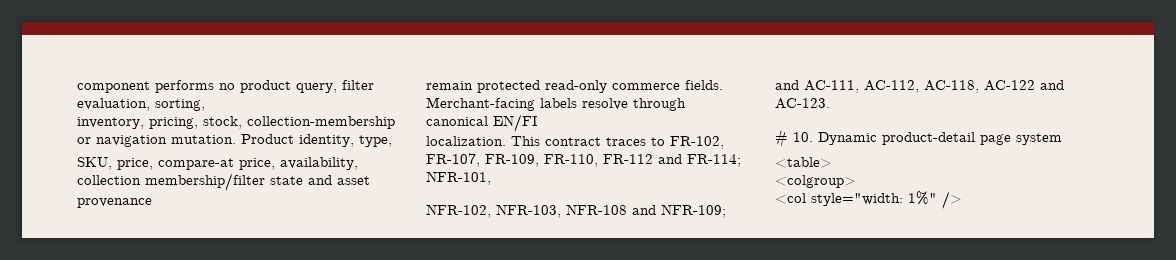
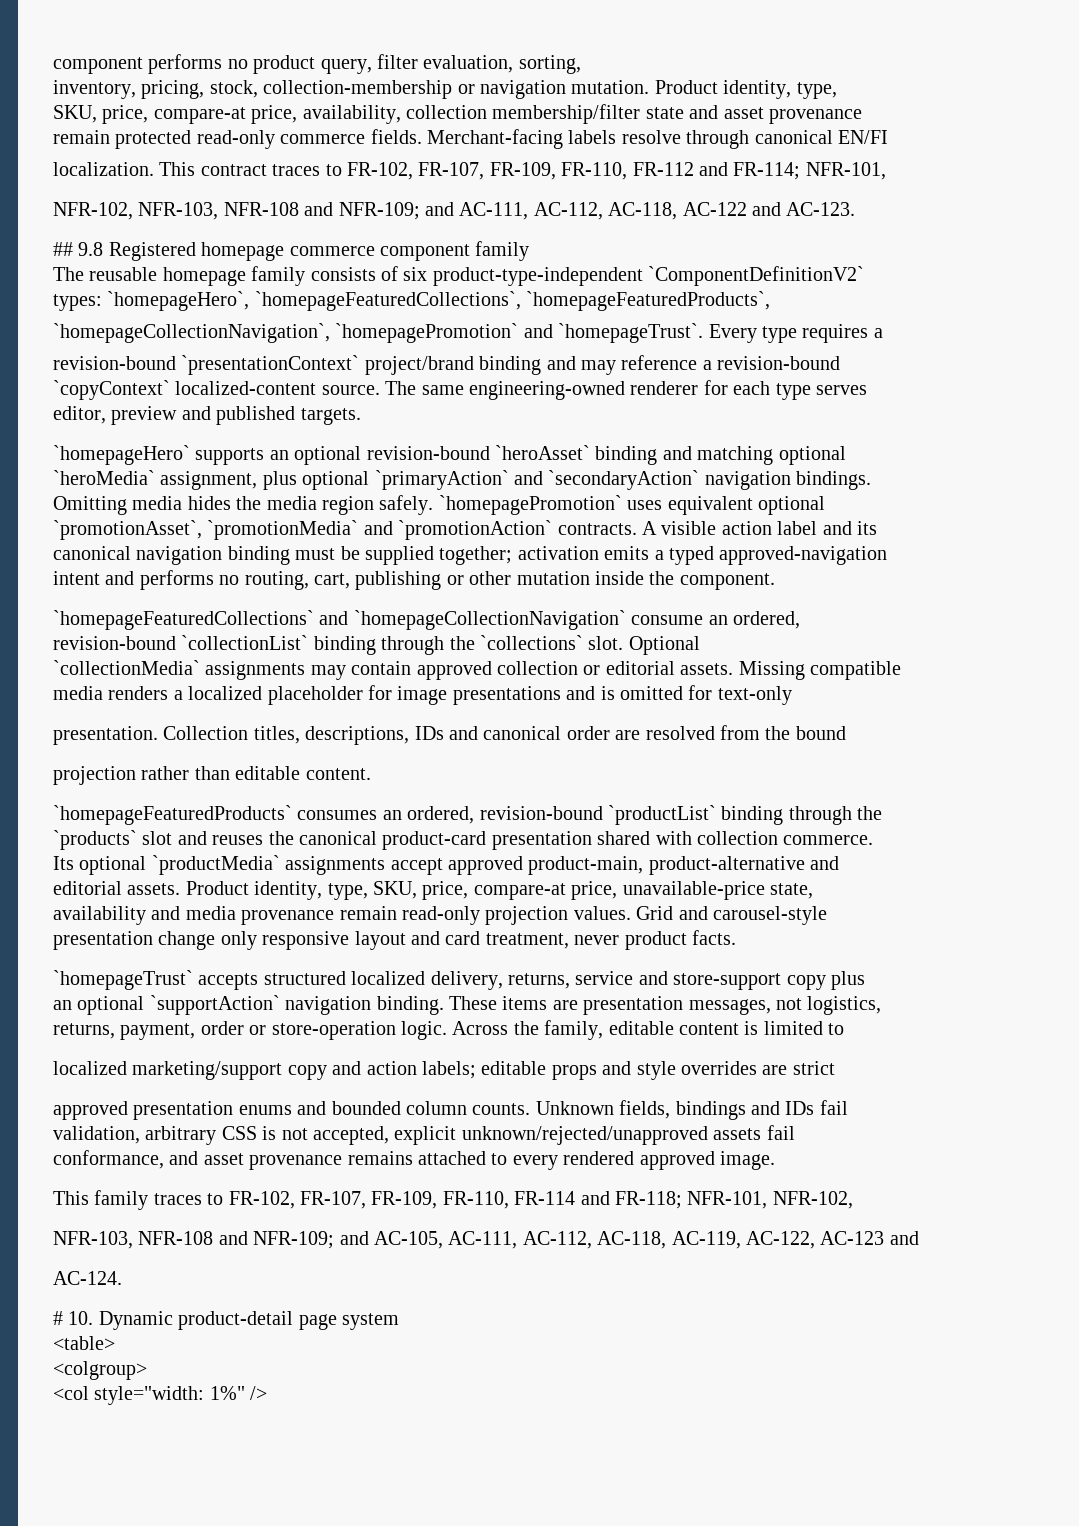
+ ## 9.8 Registered homepage commerce component family
+ The reusable homepage family consists of six product-type-independent `ComponentDefinitionV2`
+ types: `homepageHero`, `homepageFeaturedCollections`, `homepageFeaturedProducts`,
+ `homepageCollectionNavigation`, `homepagePromotion` and `homepageTrust`. Every type requires a
+ revision-bound `presentationContext` project/brand binding and may reference a revision-bound
+ `copyContext` localized-content source. The same engineering-owned renderer for each type serves
+ editor, preview and published targets.
+ `homepageHero` supports an optional revision-bound `heroAsset` binding and matching optional
+ `heroMedia` assignment, plus optional `primaryAction` and `secondaryAction` navigation bindings.
+ Omitting media hides the media region safely. `homepagePromotion` uses equivalent optional
+ `promotionAsset`, `promotionMedia` and `promotionAction` contracts. A visible action label and its
+ canonical navigation binding must be supplied together; activation emits a typed approved-navigation
+ intent and performs no routing, cart, publishing or other mutation inside the component.
+ `homepageFeaturedCollections` and `homepageCollectionNavigation` consume an ordered,
+ revision-bound `collectionList` binding through the `collections` slot. Optional
+ `collectionMedia` assignments may contain approved collection or editorial assets. Missing compatible
+ media renders a localized placeholder for image presentations and is omitted for text-only
+ presentation. Collection titles, descriptions, IDs and canonical order are resolved from the bound
+ projection rather than editable content.
+ `homepageFeaturedProducts` consumes an ordered, revision-bound `productList` binding through the
+ `products` slot and reuses the canonical product-card presentation shared with collection commerce.
+ Its optional `productMedia` assignments accept approved product-main, product-alternative and
+ editorial assets. Product identity, type, SKU, price, compare-at price, unavailable-price state,
+ availability and media provenance remain read-only projection values. Grid and carousel-style
+ presentation change only responsive layout and card treatment, never product facts.
+ `homepageTrust` accepts structured localized delivery, returns, service and store-support copy plus
+ an optional `supportAction` navigation binding. These items are presentation messages, not logistics,
+ returns, payment, order or store-operation logic. Across the family, editable content is limited to
+ localized marketing/support copy and action labels; editable props and style overrides are strict
+ approved presentation enums and bounded column counts. Unknown fields, bindings and IDs fail
+ validation, arbitrary CSS is not accepted, explicit unknown/rejected/unapproved assets fail
+ conformance, and asset provenance remains attached to every rendered approved image.
+ This family traces to FR-102, FR-107, FR-109, FR-110, FR-114 and FR-118; NFR-101, NFR-102,
+ NFR-103, NFR-108 and NFR-109; and AC-105, AC-111, AC-112, AC-118, AC-119, AC-122, AC-123 and
+ AC-124.

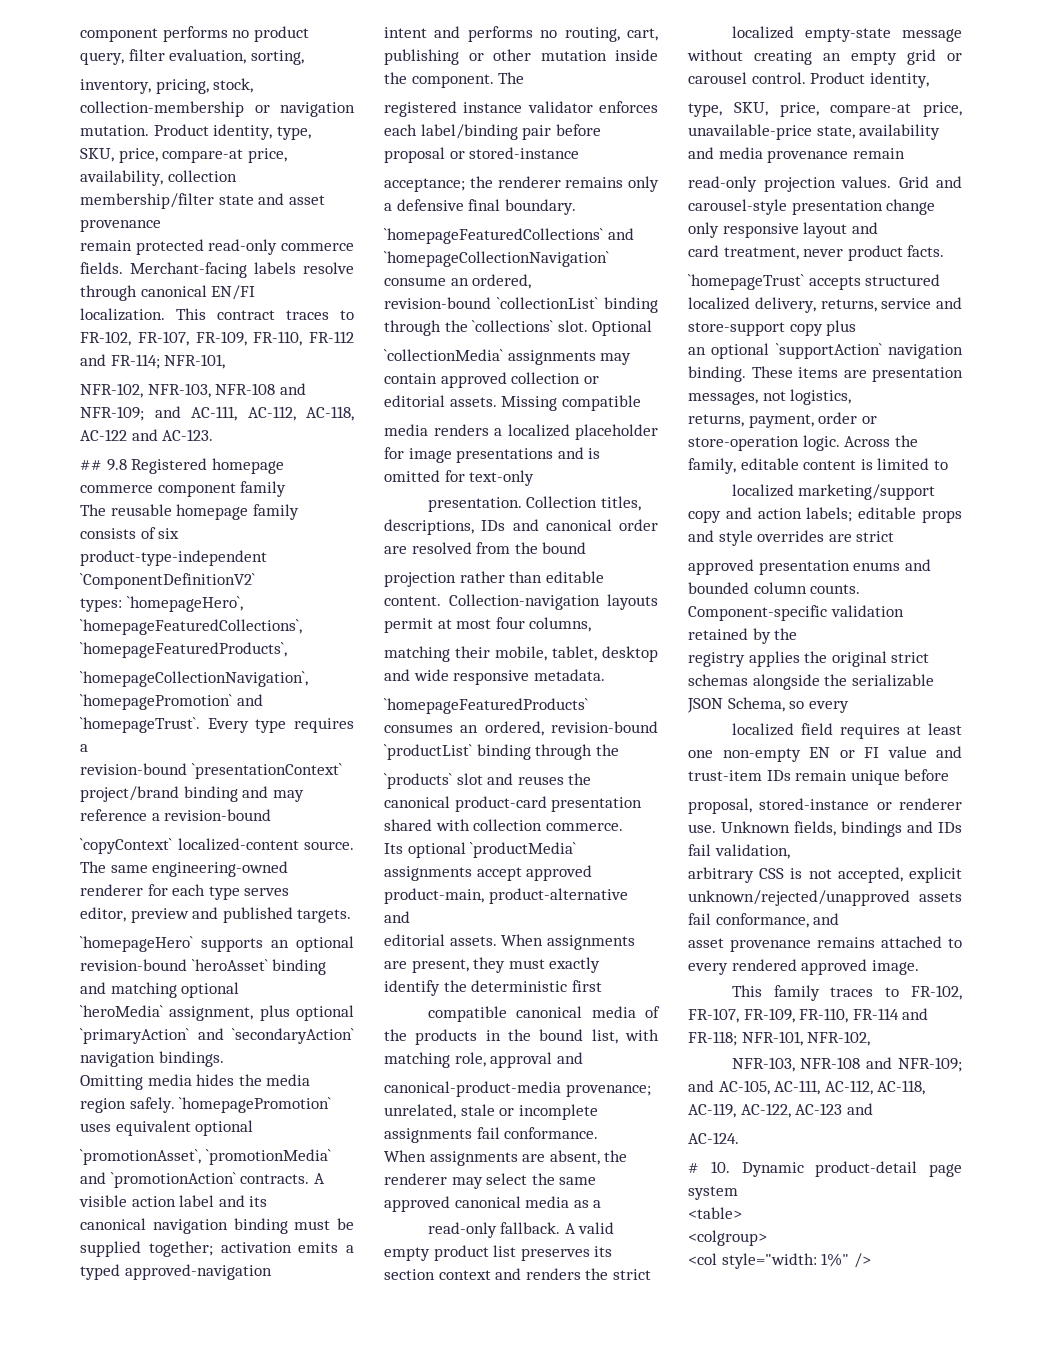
- intent and performs no routing, cart, publishing or other mutation inside the component.
+ intent and performs no routing, cart, publishing or other mutation inside the component. The
+ registered instance validator enforces each label/binding pair before proposal or stored-instance
+ acceptance; the renderer remains only a defensive final boundary.
+ Collection-navigation layouts permit at most four columns,
+ matching their mobile, tablet, desktop and wide responsive metadata.
- Product identity, type, SKU, price, compare-at price, unavailable-price state,
- availability and media provenance remain read-only projection values.
+ When assignments are present, they must exactly identify the deterministic first
+ compatible canonical media of the products in the bound list, with matching role, approval and
+ canonical-product-media provenance; unrelated, stale or incomplete assignments fail conformance.
+ When assignments are absent, the renderer may select the same approved canonical media as a
+ read-only fallback. A valid empty product list preserves its section context and renders the strict
+ localized empty-state message without creating an empty grid or carousel control. Product identity,
+ type, SKU, price, compare-at price, unavailable-price state, availability and media provenance remain
+ read-only projection values.
- Grid and carousel-style
- presentation change only responsive layout and card treatment, never product facts.
+ Grid and carousel-style presentation change only responsive layout and
+ card treatment, never product facts.
+ Component-specific validation retained by the
+ registry applies the original strict schemas alongside the serializable JSON Schema, so every
+ localized field requires at least one non-empty EN or FI value and trust-item IDs remain unique before
+ proposal, stored-instance or renderer use.
- Unknown fields, bindings and IDs fail
- validation, arbitrary CSS is not accepted, explicit unknown/rejected/unapproved assets fail
- conformance, and asset provenance remains attached to every rendered approved image.
+ Unknown fields, bindings and IDs fail validation,
+ arbitrary CSS is not accepted, explicit unknown/rejected/unapproved assets fail conformance, and
+ asset provenance remains attached to every rendered approved image.

